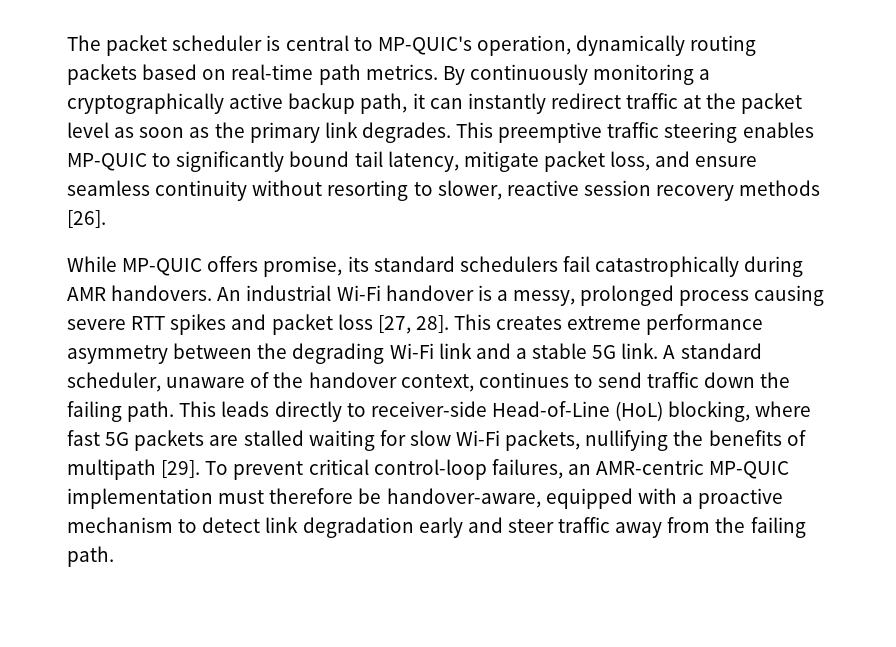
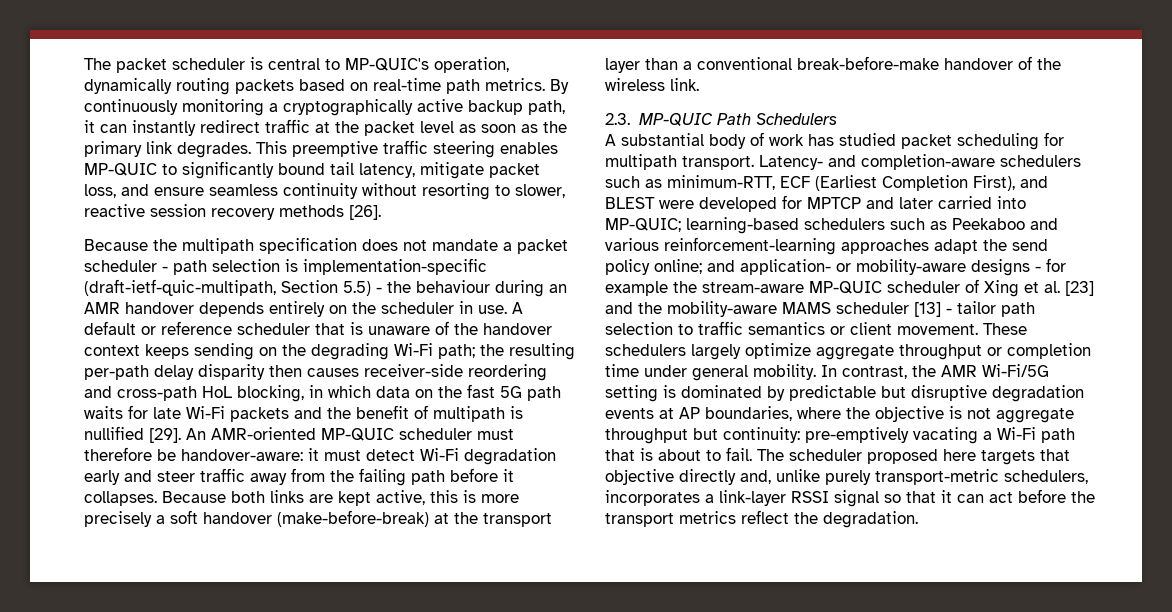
- While MP-QUIC offers promise, its standard schedulers fail catastrophically during AMR handovers. An industrial Wi-Fi handover is a messy, prolonged process causing severe RTT spikes and packet loss [27, 28]. This creates extreme performance asymmetry between the degrading Wi-Fi link and a stable 5G link. A standard scheduler, unaware of the handover context, continues to send traffic down the failing path. This leads directly to receiver-side Head-of-Line (HoL) blocking, where fast 5G packets are stalled waiting for slow Wi-Fi packets, nullifying the benefits of multipath [29]. To prevent critical control-loop failures, an AMR-centric MP-QUIC implementation must therefore be handover-aware, equipped with a proactive mechanism to detect link degradation early and steer traffic away from the failing path.
+ Because the multipath specification does not mandate a packet scheduler - path selection is implementation-specific (draft-ietf-quic-multipath, Section 5.5) - the behaviour during an AMR handover depends entirely on the scheduler in use. A default or reference scheduler that is unaware of the handover context keeps sending on the degrading Wi-Fi path; the resulting per-path delay disparity then causes receiver-side reordering and cross-path HoL blocking, in which data on the fast 5G path waits for late Wi-Fi packets and the benefit of multipath is nullified [29]. An AMR-oriented MP-QUIC scheduler must therefore be handover-aware: it must detect Wi-Fi degradation early and steer traffic away from the failing path before it collapses. Because both links are kept active, this is more precisely a soft handover (make-before-break) at the transport layer than a conventional break-before-make handover of the wireless link.
+ 2.3. MP-QUIC Path Schedulers
+ A substantial body of work has studied packet scheduling for multipath transport. Latency- and completion-aware schedulers such as minimum-RTT, ECF (Earliest Completion First), and BLEST were developed for MPTCP and later carried into MP-QUIC; learning-based schedulers such as Peekaboo and various reinforcement-learning approaches adapt the send policy online; and application- or mobility-aware designs - for example the stream-aware MP-QUIC scheduler of Xing et al. [23] and the mobility-aware MAMS scheduler [13] - tailor path selection to traffic semantics or client movement. These schedulers largely optimize aggregate throughput or completion time under general mobility. In contrast, the AMR Wi-Fi/5G setting is dominated by predictable but disruptive degradation events at AP boundaries, where the objective is not aggregate throughput but continuity: pre-emptively vacating a Wi-Fi path that is about to fail. The scheduler proposed here targets that objective directly and, unlike purely transport-metric schedulers, incorporates a link-layer RSSI signal so that it can act before the transport metrics reflect the degradation.

